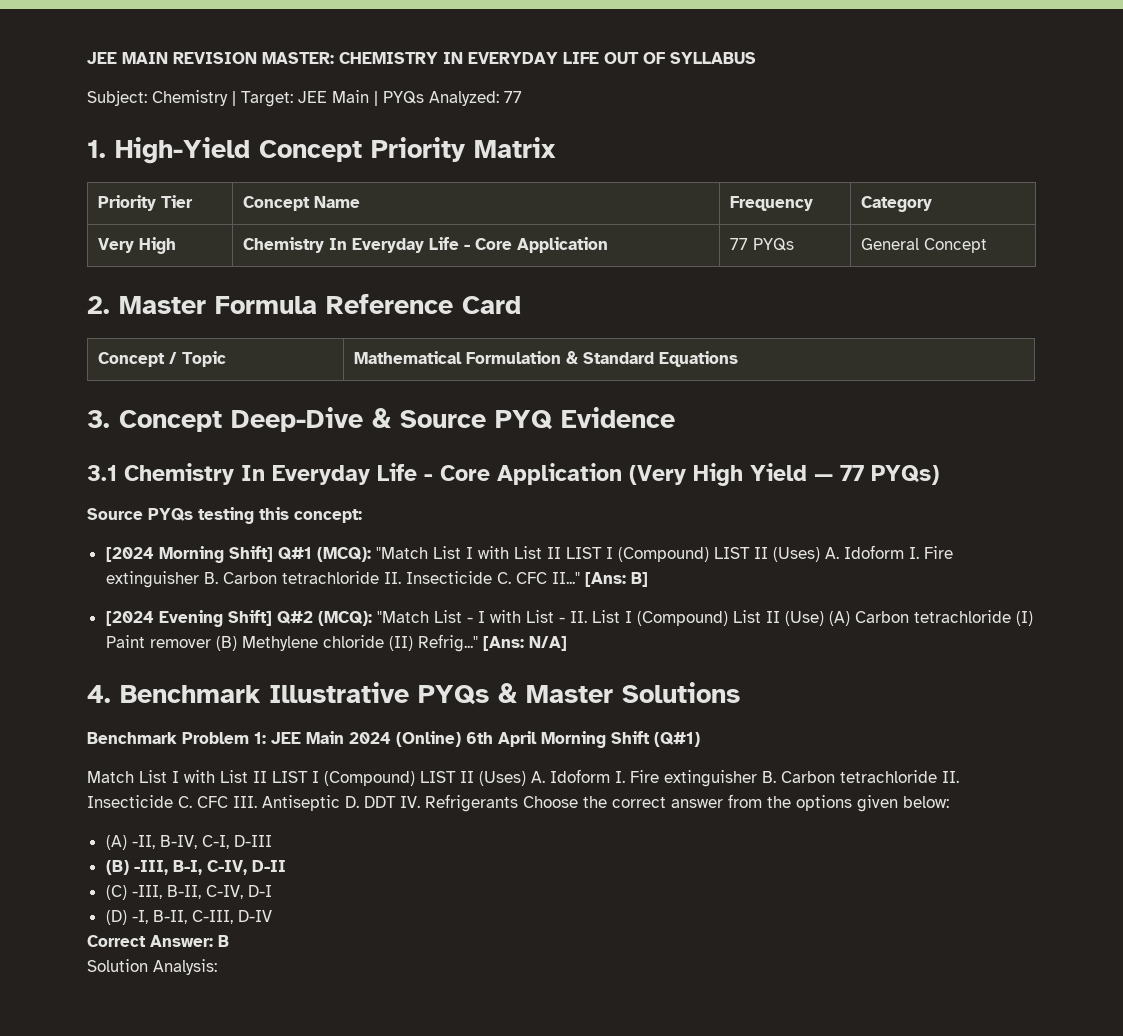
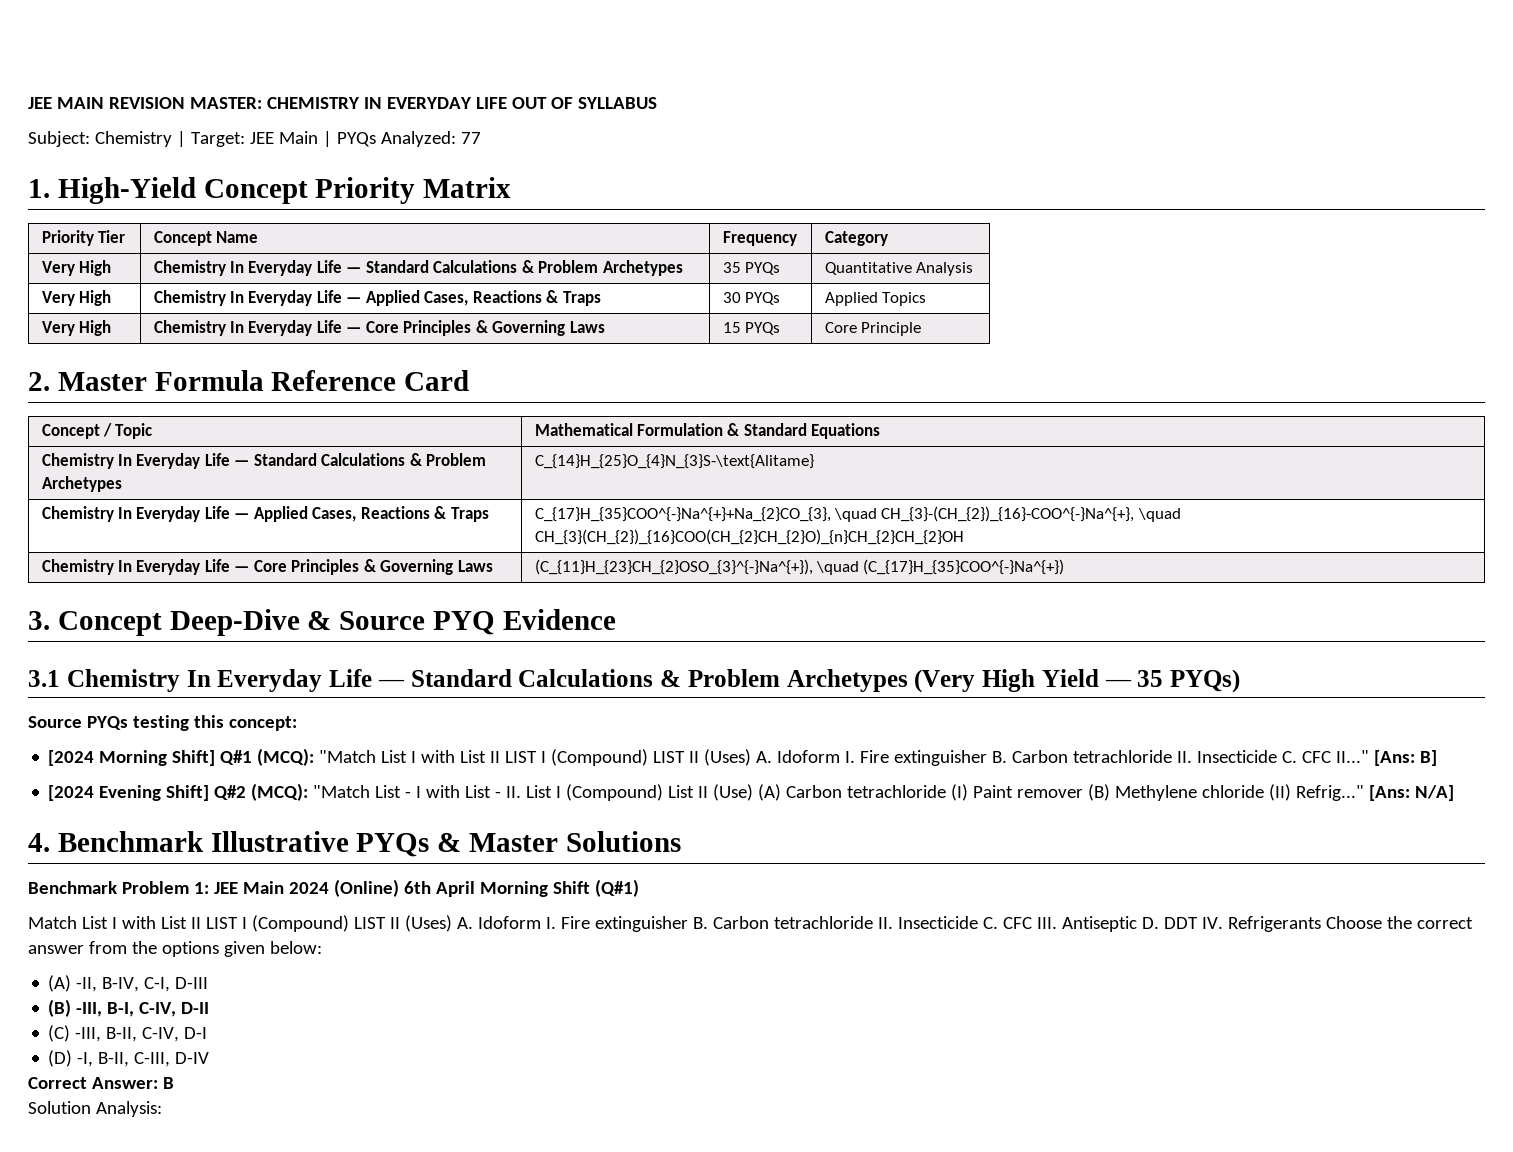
- Very High | Chemistry In Everyday Life - Core Application | 77 PYQs | General Concept
+ Very High | Chemistry In Everyday Life — Standard Calculations & Problem Archetypes | 35 PYQs | Quantitative Analysis
+ Very High | Chemistry In Everyday Life — Applied Cases, Reactions & Traps | 30 PYQs | Applied Topics
+ Very High | Chemistry In Everyday Life — Core Principles & Governing Laws | 15 PYQs | Core Principle
+ Chemistry In Everyday Life — Standard Calculations & Problem Archetypes | C_{14}H_{25}O_{4}N_{3}S-\text{Alitame}
+ Chemistry In Everyday Life — Applied Cases, Reactions & Traps | C_{17}H_{35}COO^{-}Na^{+}+Na_{2}CO_{3}, \quad CH_{3}-(CH_{2})_{16}-COO^{-}Na^{+}, \quad CH_{3}(CH_{2})_{16}COO(CH_{2}CH_{2}O)_{n}CH_{2}CH_{2}OH
+ Chemistry In Everyday Life — Core Principles & Governing Laws | (C_{11}H_{23}CH_{2}OSO_{3}^{-}Na^{+}), \quad (C_{17}H_{35}COO^{-}Na^{+})
- 3.1 Chemistry In Everyday Life - Core Application (Very High Yield — 77 PYQs)
+ 3.1 Chemistry In Everyday Life — Standard Calculations & Problem Archetypes (Very High Yield — 35 PYQs)

